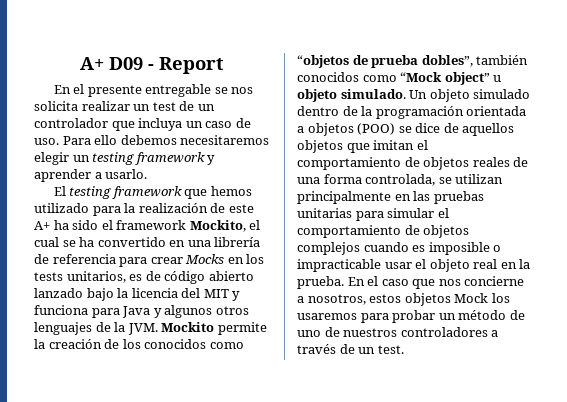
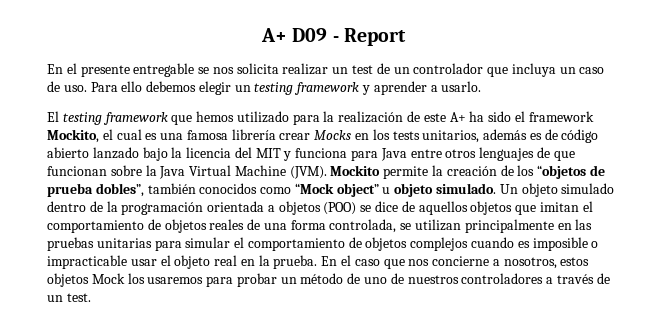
- Para ello debemos necesitaremos elegir un testing framework y aprender a usarlo.
+ Para ello debemos elegir un testing framework y aprender a usarlo.
- El testing framework que hemos utilizado para la realización de este A+ ha sido el framework Mockito, el cual se ha convertido en una librería de referencia para crear Mocks en los tests unitarios, es de código abierto lanzado bajo la licencia del MIT y funciona para Java y algunos otros lenguajes de la JVM. Mockito permite la creación de los conocidos como “objetos de prueba dobles”, también conocidos como “Mock object” u objeto simulado.
+ El testing framework que hemos utilizado para la realización de este A+ ha sido el framework Mockito, el cual es una famosa librería crear Mocks en los tests unitarios, además es de código abierto lanzado bajo la licencia del MIT y funciona para Java entre otros lenguajes de que funcionan sobre la Java Virtual Machine (JVM). Mockito permite la creación de los “objetos de prueba dobles”, también conocidos como “Mock object” u objeto simulado.

